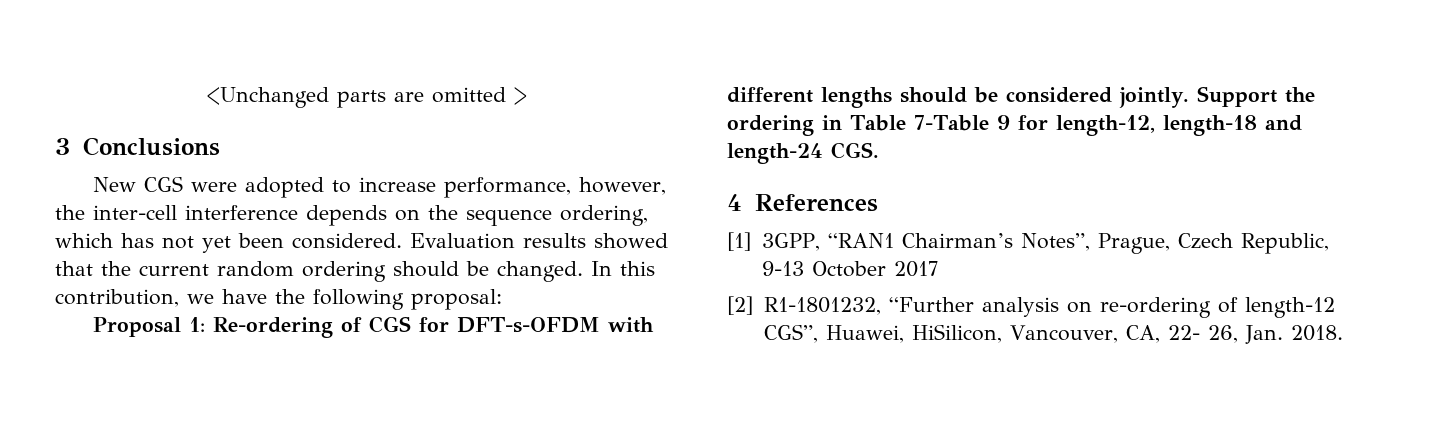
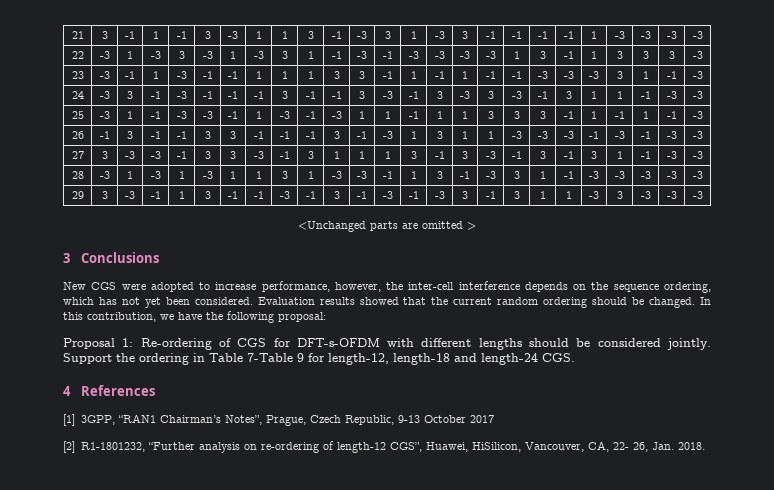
+ 21 | 3 | -1 | 1 | -1 | 3 | -3 | 1 | 1 | 3 | -1 | -3 | 3 | 1 | -3 | 3 | -1 | -1 | -1 | -1 | 1 | -3 | -3 | -3 | -3
+ 22 | -3 | 1 | -3 | 3 | -3 | 1 | -3 | 3 | 1 | -1 | -3 | -1 | -3 | -3 | -3 | -3 | 1 | 3 | -1 | 1 | 3 | 3 | 3 | -3
+ 23 | -3 | -1 | 1 | -3 | -1 | -1 | 1 | 1 | 1 | 3 | 3 | -1 | 1 | -1 | 1 | -1 | -1 | -3 | -3 | -3 | 3 | 1 | -1 | -3
+ 24 | -3 | 3 | -1 | -3 | -1 | -1 | -1 | 3 | -1 | -1 | 3 | -3 | -1 | 3 | -3 | 3 | -3 | -1 | 3 | 1 | 1 | -1 | -3 | -3
+ 25 | -3 | 1 | -1 | -3 | -3 | -1 | 1 | -3 | -1 | -3 | 1 | 1 | -1 | 1 | 1 | 3 | 3 | 3 | -1 | 1 | -1 | 1 | -1 | -3
+ 26 | -1 | 3 | -1 | -1 | 3 | 3 | -1 | -1 | -1 | 3 | -1 | -3 | 1 | 3 | 1 | 1 | -3 | -3 | -3 | -1 | -3 | -1 | -3 | -3
+ 27 | 3 | -3 | -3 | -1 | 3 | 3 | -3 | -1 | 3 | 1 | 1 | 1 | 3 | -1 | 3 | -3 | -1 | 3 | -1 | 3 | 1 | -1 | -3 | -3
+ 28 | -3 | 1 | -3 | 1 | -3 | 1 | 1 | 3 | 1 | -3 | -3 | -1 | 1 | 3 | -1 | -3 | 3 | 1 | -1 | -3 | -3 | -3 | -3 | -3
+ 29 | 3 | -3 | -1 | 1 | 3 | -1 | -1 | -3 | -1 | 3 | -1 | -3 | -1 | -3 | 3 | -1 | 3 | 1 | 1 | -3 | 3 | -3 | -3 | -3

